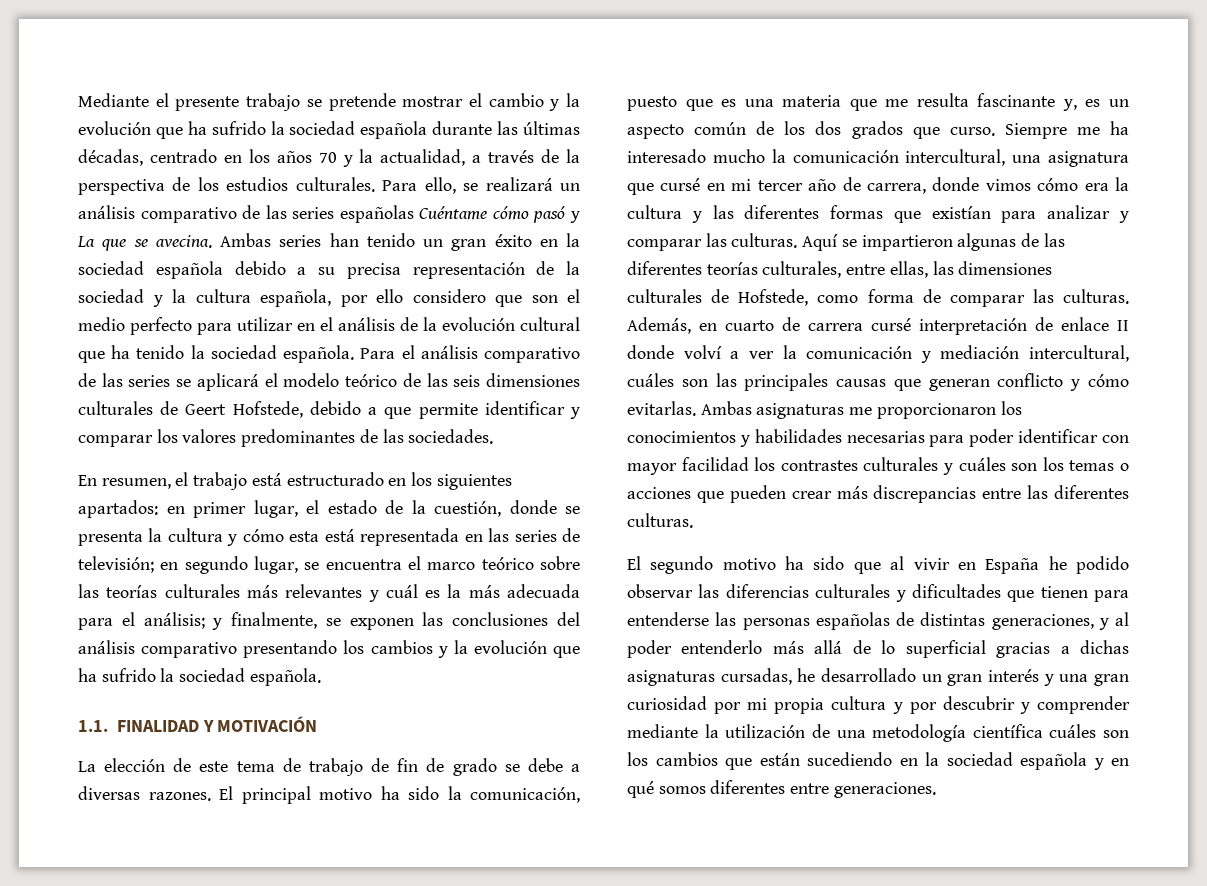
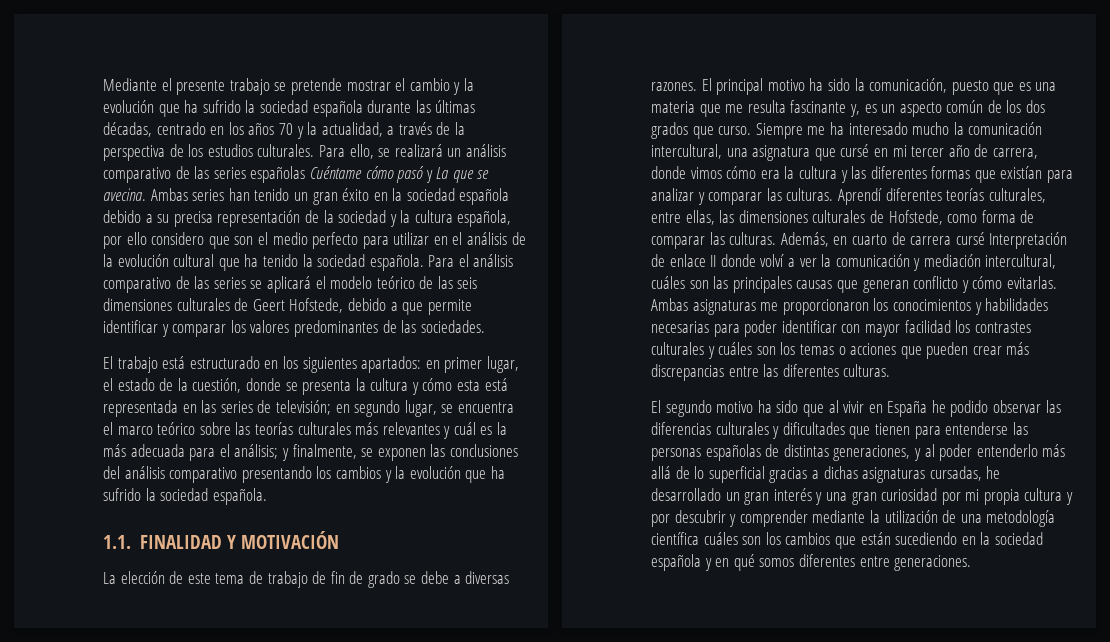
- En resumen, el trabajo está estructurado en los siguientes apartados:
+ El trabajo está estructurado en los siguientes apartados:
- Aquí se impartieron algunas de las diferentes teorías culturales, entre ellas, las dimensiones culturales de Hofstede, como forma de comparar las culturas.
+ Aprendí diferentes teorías culturales, entre ellas, las dimensiones culturales de Hofstede, como forma de comparar las culturas.
- Además, en cuarto de carrera cursé interpretación de enlace II donde volví a ver la comunicación y mediación intercultural, cuáles son las principales causas que generan conflicto y cómo evitarlas.
+ Además, en cuarto de carrera cursé Interpretación de enlace II donde volví a ver la comunicación y mediación intercultural, cuáles son las principales causas que generan conflicto y cómo evitarlas.

